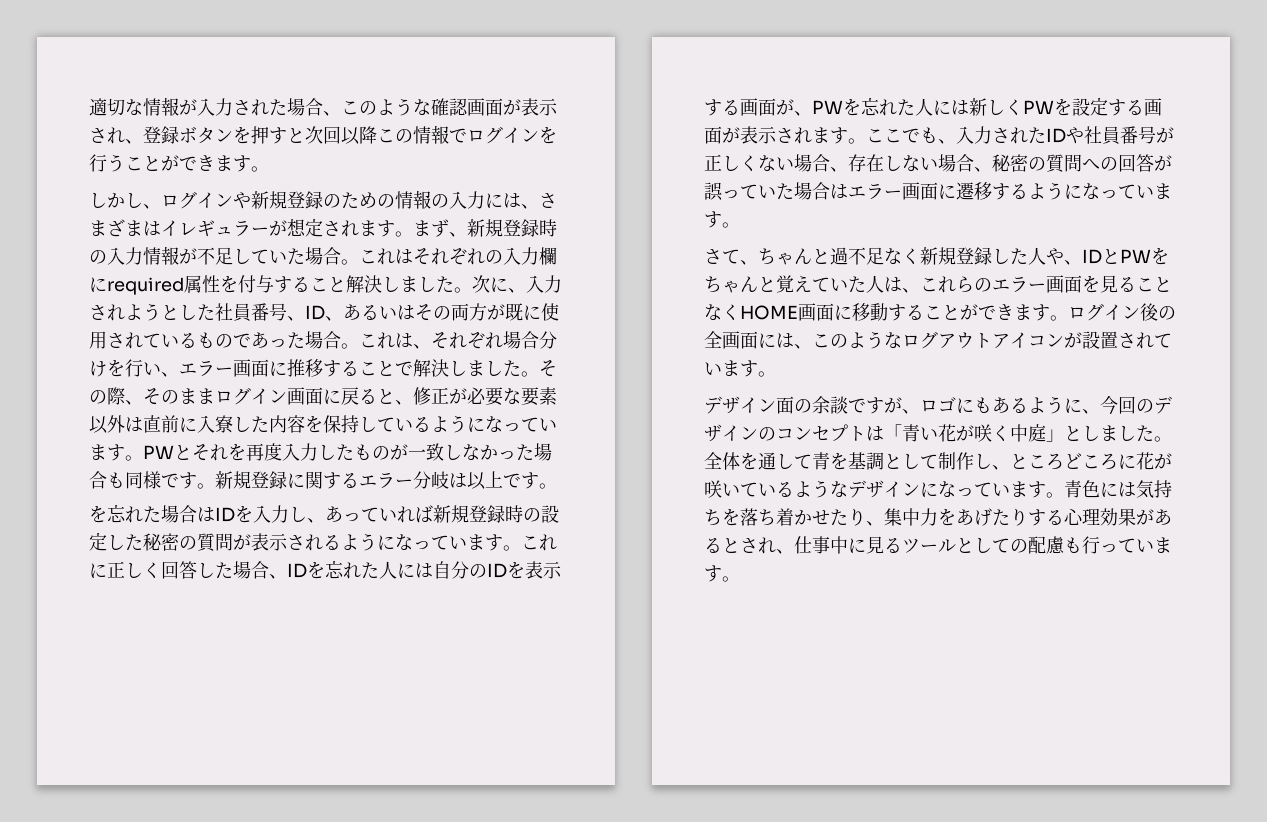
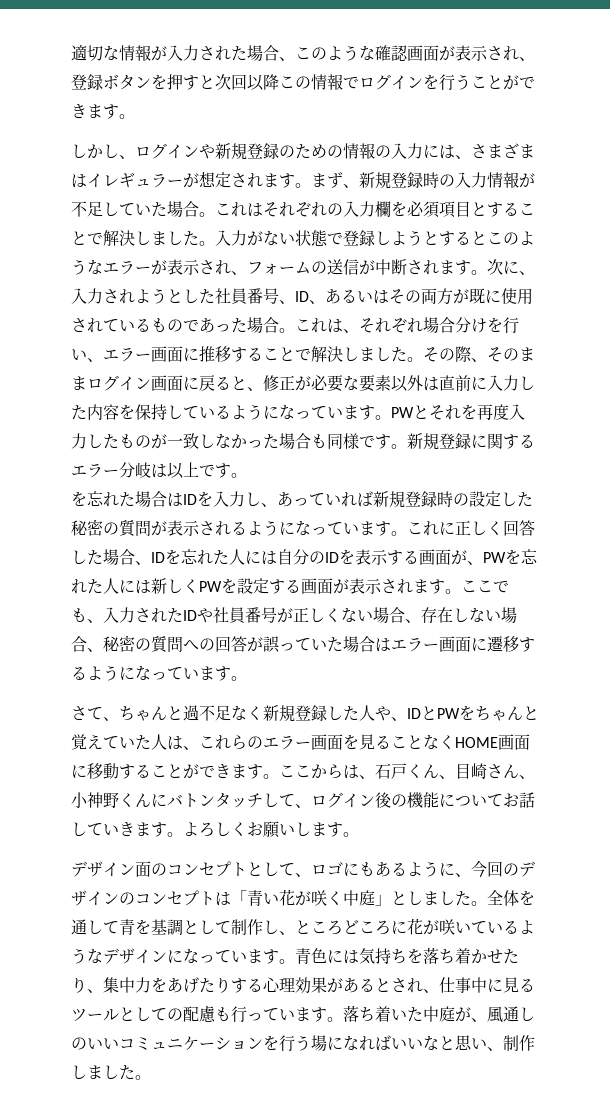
- これはそれぞれの入力欄にrequired属性を付与すること解決しました。
+ これはそれぞれの入力欄を必須項目とすることで解決しました。入力がない状態で登録しようとするとこのようなエラーが表示され、フォームの送信が中断されます。
- その際、そのままログイン画面に戻ると、修正が必要な要素以外は直前に入寮した内容を保持しているようになっています。
+ その際、そのままログイン画面に戻ると、修正が必要な要素以外は直前に入力した内容を保持しているようになっています。
- ログイン後の全画面には、このようなログアウトアイコンが設置されています。
+ ここからは、石戸くん、目崎さん、小神野くんにバトンタッチして、ログイン後の機能についてお話していきます。よろしくお願いします。
- デザイン面の余談ですが、ロゴにもあるように、今回のデザインのコンセプトは「青い花が咲く中庭」としました。
+ デザイン面のコンセプトとして、ロゴにもあるように、今回のデザインのコンセプトは「青い花が咲く中庭」としました。
+ 落ち着いた中庭が、風通しのいいコミュニケーションを行う場になればいいなと思い、制作しました。

